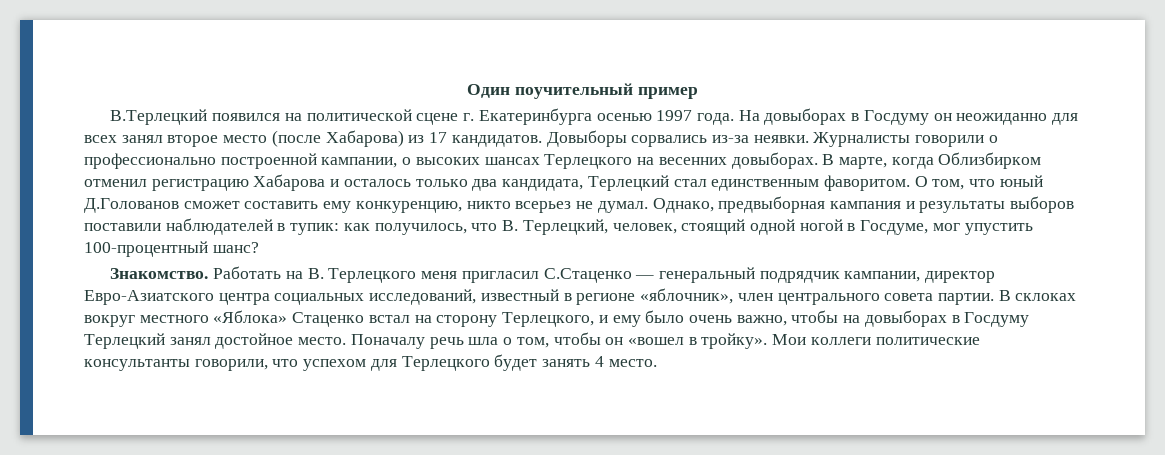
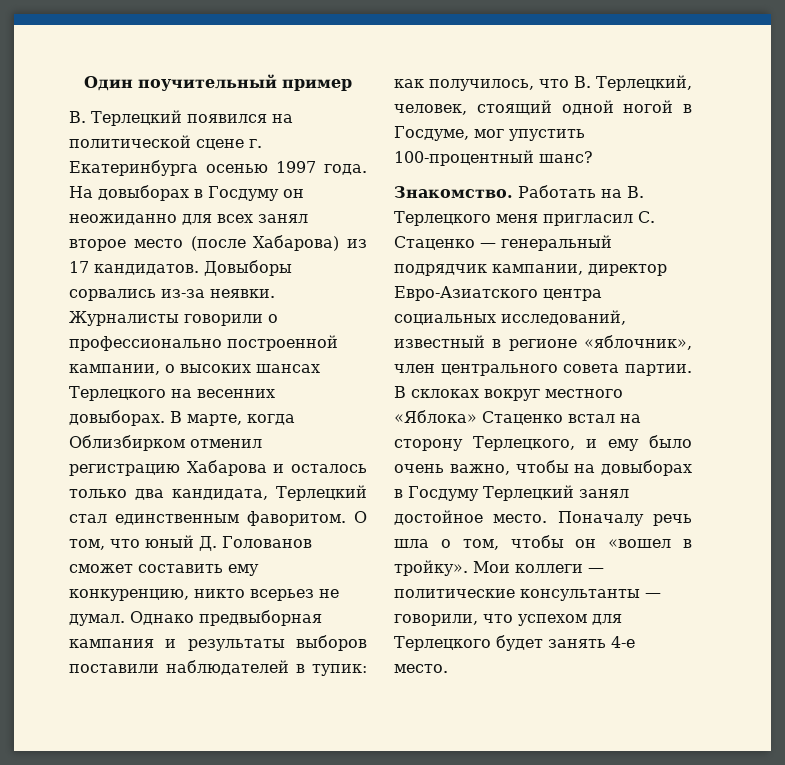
- В.Терлецкий появился на политической сцене г. Екатеринбурга осенью 1997 года.
+ В. Терлецкий появился на политической сцене г. Екатеринбурга осенью 1997 года.
- О том, что юный Д.Голованов сможет составить ему конкуренцию, никто всерьез не думал.
+ О том, что юный Д. Голованов сможет составить ему конкуренцию, никто всерьез не думал.
- Однако, предвыборная кампания и результаты выборов поставили наблюдателей в тупик: как получилось, что В. Терлецкий, человек, стоящий одной ногой в Госдуме, мог упустить 100-процентный шанс?
+ Однако предвыборная кампания и результаты выборов поставили наблюдателей в тупик: как получилось, что В. Терлецкий, человек, стоящий одной ногой в Госдуме, мог упустить 100-процентный шанс?
- Работать на В. Терлецкого меня пригласил С.Стаценко — генеральный подрядчик кампании, директор Евро-Азиатского центра социальных исследований, известный в регионе «яблочник», член центрального совета партии.
+ Работать на В. Терлецкого меня пригласил С. Стаценко — генеральный подрядчик кампании, директор Евро-Азиатского центра социальных исследований, известный в регионе «яблочник», член центрального совета партии.
- Мои коллеги политические консультанты говорили, что успехом для Терлецкого будет занять 4 место.
+ Мои коллеги — политические консультанты — говорили, что успехом для Терлецкого будет занять 4-е место.

